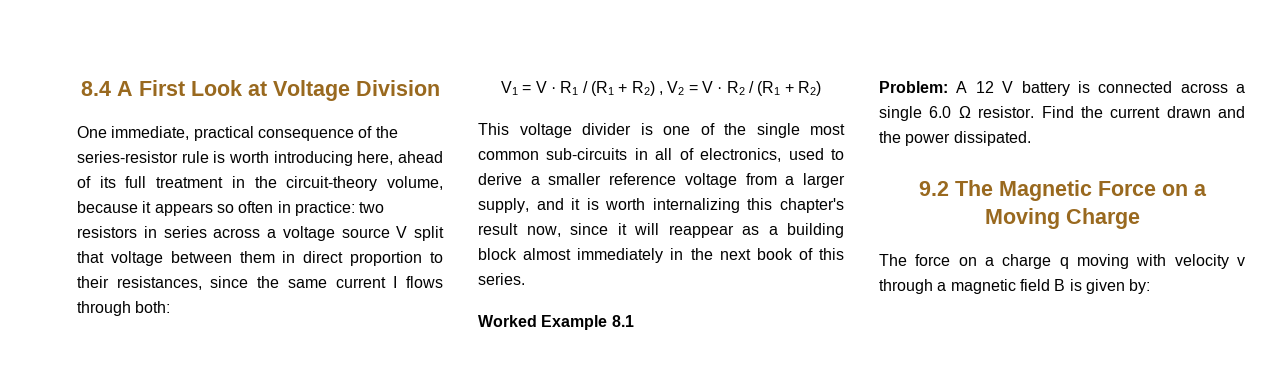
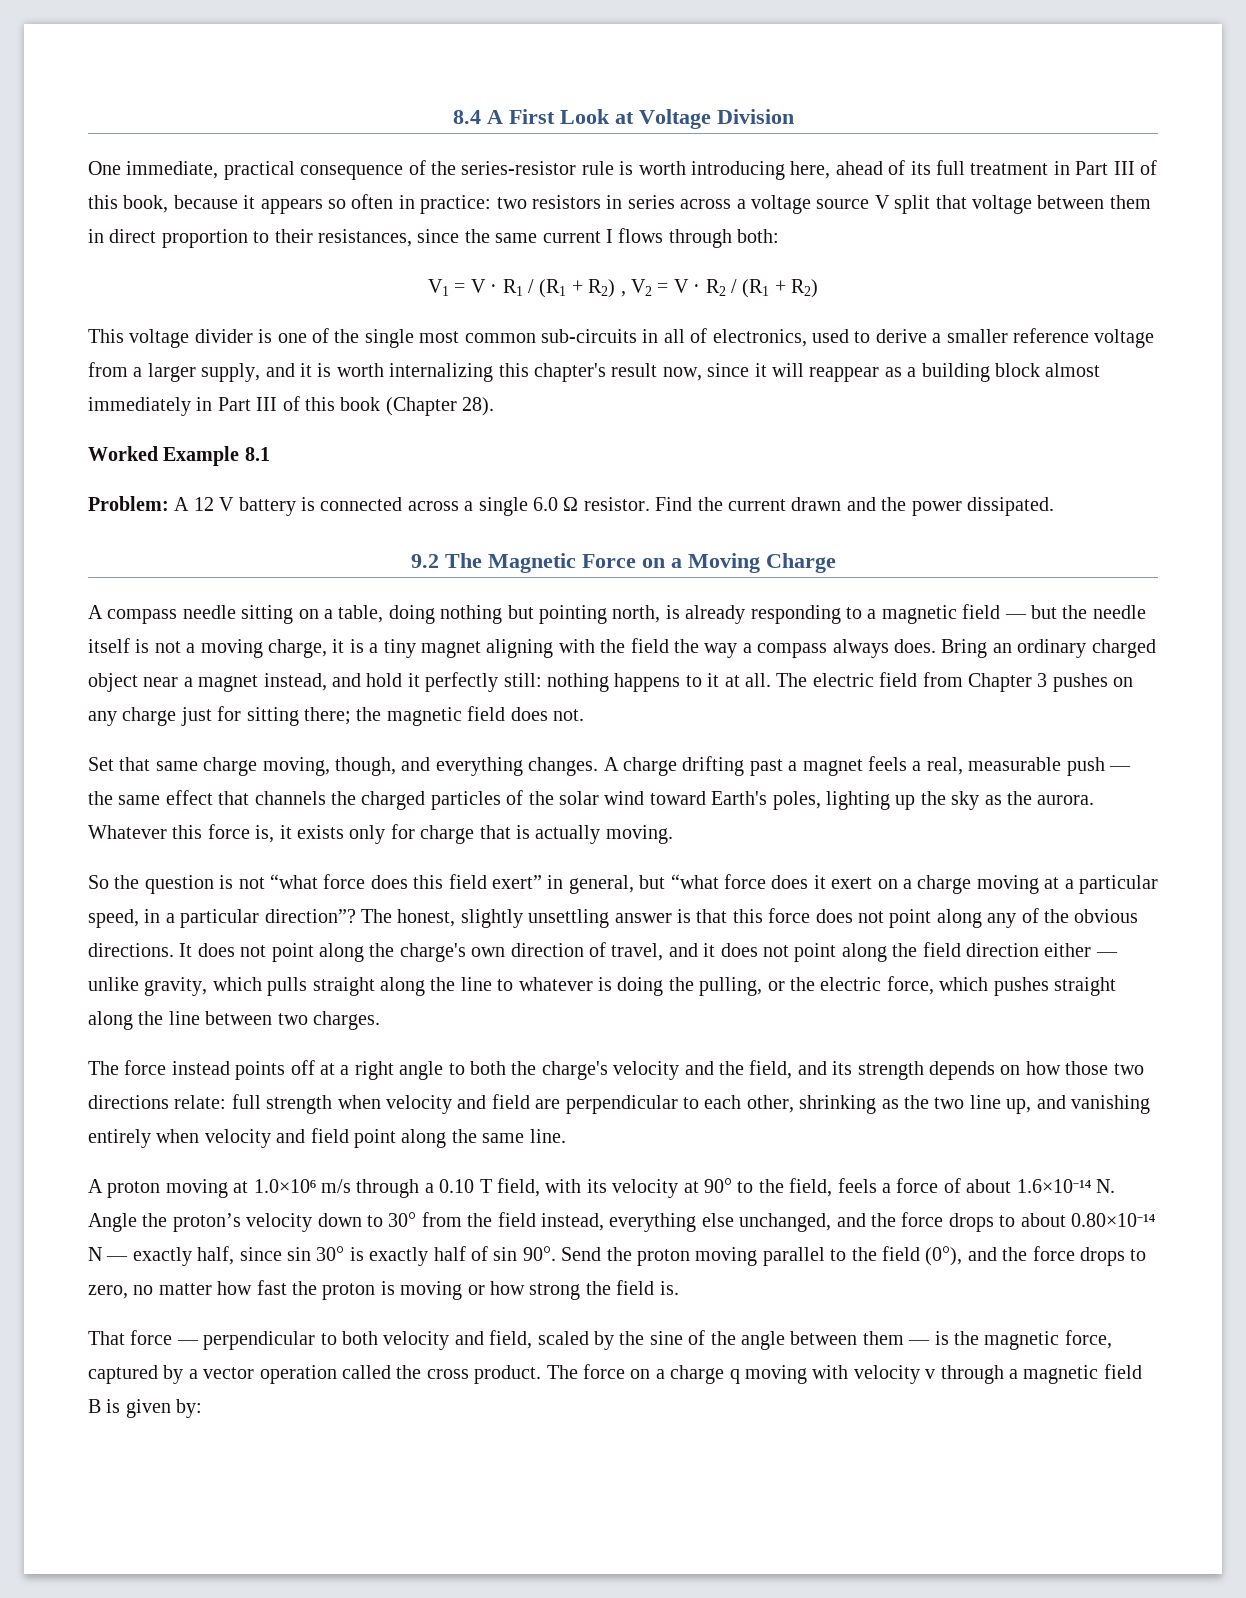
- One immediate, practical consequence of the series-resistor rule is worth introducing here, ahead of its full treatment in the circuit-theory volume, because it appears so often in practice: two resistors in series across a voltage source V split that voltage between them in direct proportion to their resistances, since the same current I flows through both:
+ One immediate, practical consequence of the series-resistor rule is worth introducing here, ahead of its full treatment in Part III of this book, because it appears so often in practice: two resistors in series across a voltage source V split that voltage between them in direct proportion to their resistances, since the same current I flows through both:
- This voltage divider is one of the single most common sub-circuits in all of electronics, used to derive a smaller reference voltage from a larger supply, and it is worth internalizing this chapter's result now, since it will reappear as a building block almost immediately in the next book of this series.
+ This voltage divider is one of the single most common sub-circuits in all of electronics, used to derive a smaller reference voltage from a larger supply, and it is worth internalizing this chapter's result now, since it will reappear as a building block almost immediately in Part III of this book (Chapter 28).
+ A compass needle sitting on a table, doing nothing but pointing north, is already responding to a magnetic field — but the needle itself is not a moving charge, it is a tiny magnet aligning with the field the way a compass always does. Bring an ordinary charged object near a magnet instead, and hold it perfectly still: nothing happens to it at all. The electric field from Chapter 3 pushes on any charge just for sitting there; the magnetic field does not.
+ Set that same charge moving, though, and everything changes. A charge drifting past a magnet feels a real, measurable push — the same effect that channels the charged particles of the solar wind toward Earth's poles, lighting up the sky as the aurora. Whatever this force is, it exists only for charge that is actually moving.
+ So the question is not “what force does this field exert” in general, but “what force does it exert on a charge moving at a particular speed, in a particular direction”? The honest, slightly unsettling answer is that this force does not point along any of the obvious directions. It does not point along the charge's own direction of travel, and it does not point along the field direction either — unlike gravity, which pulls straight along the line to whatever is doing the pulling, or the electric force, which pushes straight along the line between two charges.
+ The force instead points off at a right angle to both the charge's velocity and the field, and its strength depends on how those two directions relate: full strength when velocity and field are perpendicular to each other, shrinking as the two line up, and vanishing entirely when velocity and field point along the same line.
+ A proton moving at 1.0×10⁶ m/s through a 0.10 T field, with its velocity at 90° to the field, feels a force of about 1.6×10⁻¹⁴ N. Angle the proton’s velocity down to 30° from the field instead, everything else unchanged, and the force drops to about 0.80×10⁻¹⁴ N — exactly half, since sin 30° is exactly half of sin 90°. Send the proton moving parallel to the field (0°), and the force drops to zero, no matter how fast the proton is moving or how strong the field is.
+ That force — perpendicular to both velocity and field, scaled by the sine of the angle between them — is the magnetic force, captured by a vector operation called the cross product.

